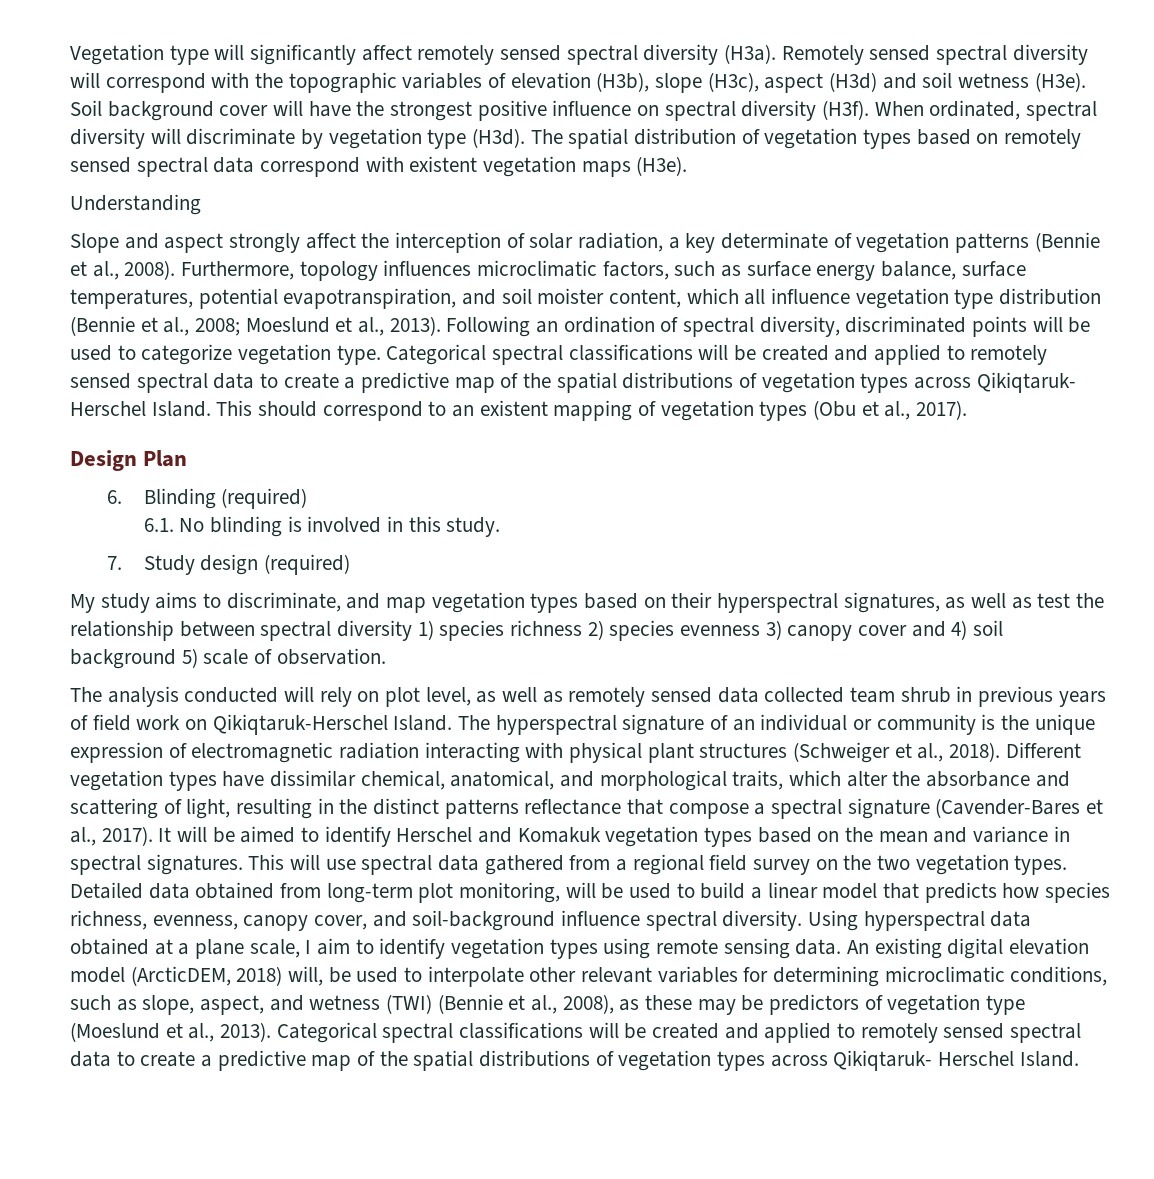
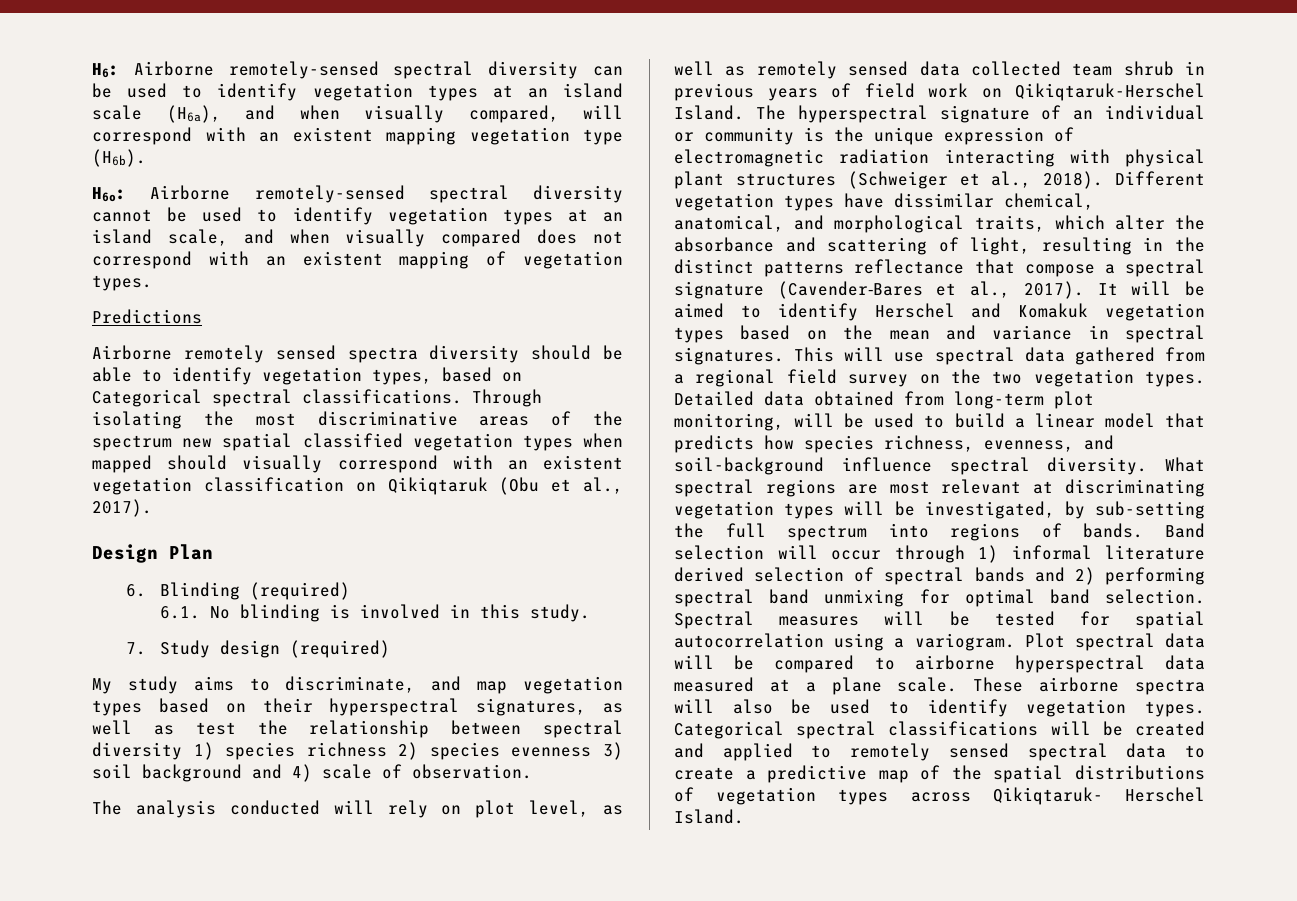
- Vegetation type will significantly affect remotely sensed spectral diversity (H3a). Remotely sensed spectral diversity will correspond with the topographic variables of elevation (H3b), slope (H3c), aspect (H3d) and soil wetness (H3e). Soil background cover will have the strongest positive influence on spectral diversity (H3f). When ordinated, spectral diversity will discriminate by vegetation type (H3d). The spatial distribution of vegetation types based on remotely sensed spectral data correspond with existent vegetation maps (H3e).
- Understanding
- Slope and aspect strongly affect the interception of solar radiation, a key determinate of vegetation patterns (Bennie et al., 2008). Furthermore, topology influences microclimatic factors, such as surface energy balance, surface temperatures, potential evapotranspiration, and soil moister content, which all influence vegetation type distribution (Bennie et al., 2008; Moeslund et al., 2013). Following an ordination of spectral diversity, discriminated points will be used to categorize vegetation type. Categorical spectral classifications will be created and applied to remotely sensed spectral data to create a predictive map of the spatial distributions of vegetation types across Qikiqtaruk- Herschel Island. This should correspond to an existent mapping of vegetation types (Obu et al., 2017).
+ H6: Airborne remotely-sensed spectral diversity can be used to identify vegetation types at an island scale (H6a), and when visually compared, will correspond with an existent mapping vegetation type (H6b).
+ H6o: Airborne remotely-sensed spectral diversity cannot be used to identify vegetation types at an island scale, and when visually compared does not correspond with an existent mapping of vegetation types.
+ Predictions
+ Airborne remotely sensed spectra diversity should be able to identify vegetation types, based on Categorical spectral classifications. Through isolating the most discriminative areas of the spectrum new spatial classified vegetation types when mapped should visually correspond with an existent vegetation classification on Qikiqtaruk (Obu et al., 2017).
- My study aims to discriminate, and map vegetation types based on their hyperspectral signatures, as well as test the relationship between spectral diversity 1) species richness 2) species evenness 3) canopy cover and 4) soil background 5) scale of observation.
+ My study aims to discriminate, and map vegetation types based on their hyperspectral signatures, as well as test the relationship between spectral diversity 1) species richness 2) species evenness 3) soil background and 4) scale of observation.
- Detailed data obtained from long-term plot monitoring, will be used to build a linear model that predicts how species richness, evenness, canopy cover, and soil-background influence spectral diversity.
+ Detailed data obtained from long-term plot monitoring, will be used to build a linear model that predicts how species richness, evenness, and soil-background influence spectral diversity.
- Using hyperspectral data obtained at a plane scale, I aim to identify vegetation types using remote sensing data. An existing digital elevation model (ArcticDEM, 2018) will, be used to interpolate other relevant variables for determining microclimatic conditions, such as slope, aspect, and wetness (TWI) (Bennie et al., 2008), as these may be predictors of vegetation type (Moeslund et al., 2013).
+ What spectral regions are most relevant at discriminating vegetation types will be investigated, by sub-setting the full spectrum into regions of bands. Band selection will occur through 1) informal literature derived selection of spectral bands and 2) performing spectral band unmixing for optimal band selection. Spectral measures will be tested for spatial autocorrelation using a variogram. Plot spectral data will be compared to airborne hyperspectral data measured at a plane scale. These airborne spectra will also be used to identify vegetation types.

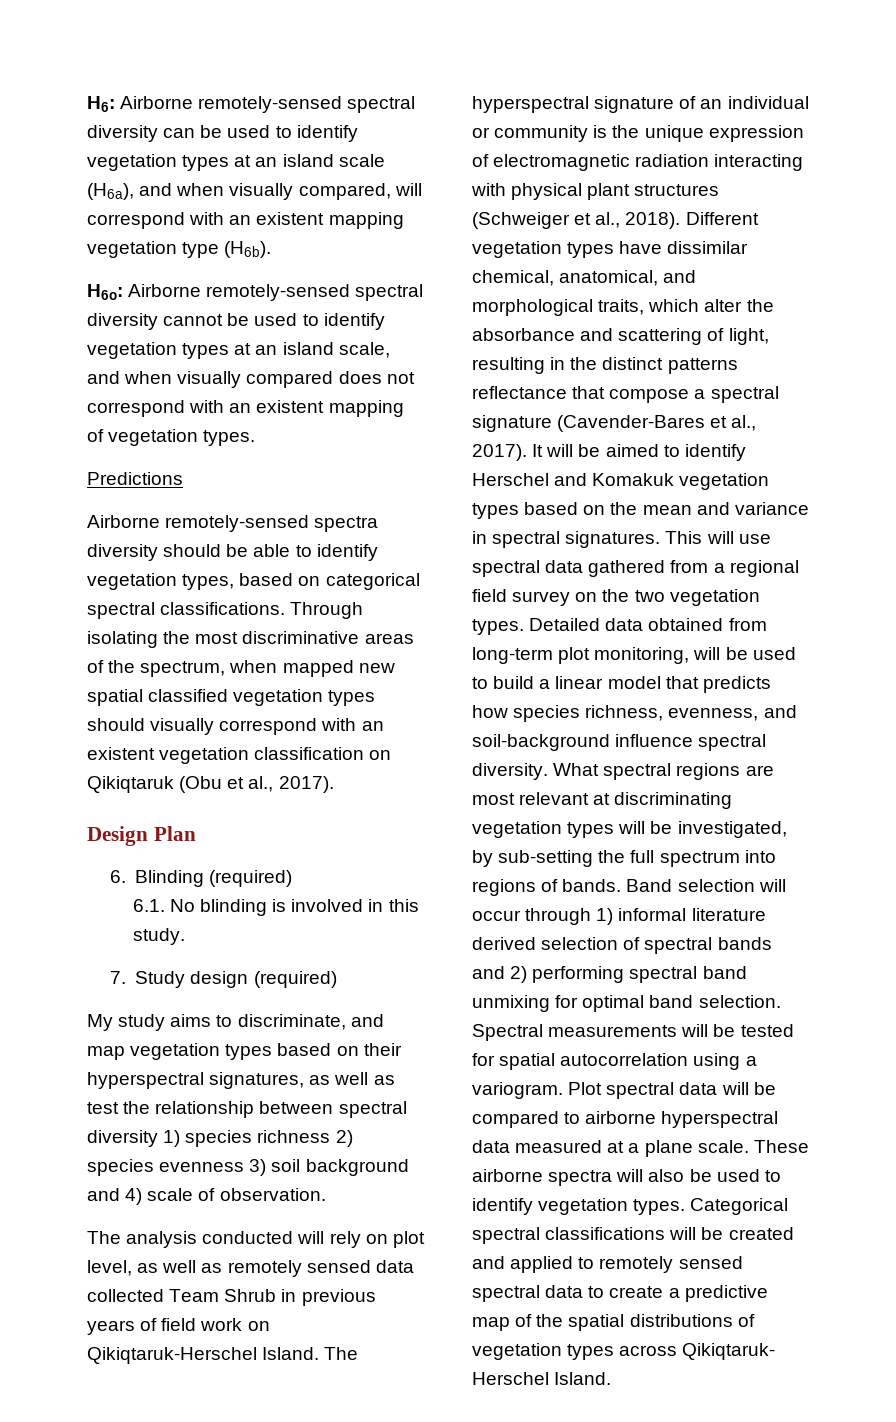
- Airborne remotely sensed spectra diversity should be able to identify vegetation types, based on Categorical spectral classifications.
+ Airborne remotely-sensed spectra diversity should be able to identify vegetation types, based on categorical spectral classifications.
- Through isolating the most discriminative areas of the spectrum new spatial classified vegetation types when mapped should visually correspond with an existent vegetation classification on Qikiqtaruk (Obu et al., 2017).
+ Through isolating the most discriminative areas of the spectrum, when mapped new spatial classified vegetation types should visually correspond with an existent vegetation classification on Qikiqtaruk (Obu et al., 2017).
- The analysis conducted will rely on plot level, as well as remotely sensed data collected team shrub in previous years of field work on Qikiqtaruk-Herschel Island.
+ The analysis conducted will rely on plot level, as well as remotely sensed data collected Team Shrub in previous years of field work on Qikiqtaruk-Herschel Island.
- Spectral measures will be tested for spatial autocorrelation using a variogram.
+ Spectral measurements will be tested for spatial autocorrelation using a variogram.

